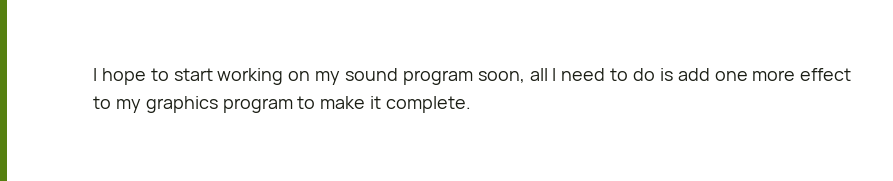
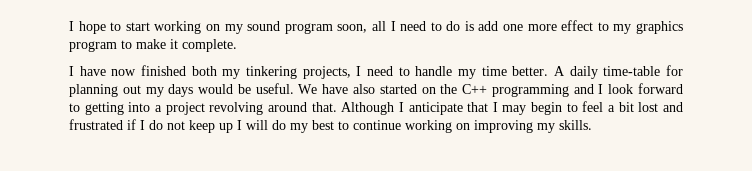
+ I have now finished both my tinkering projects, I need to handle my time better. A daily time-table for planning out my days would be useful. We have also started on the C++ programming and I look forward to getting into a project revolving around that. Although I anticipate that I may begin to feel a bit lost and frustrated if I do not keep up I will do my best to continue working on improving my skills.

